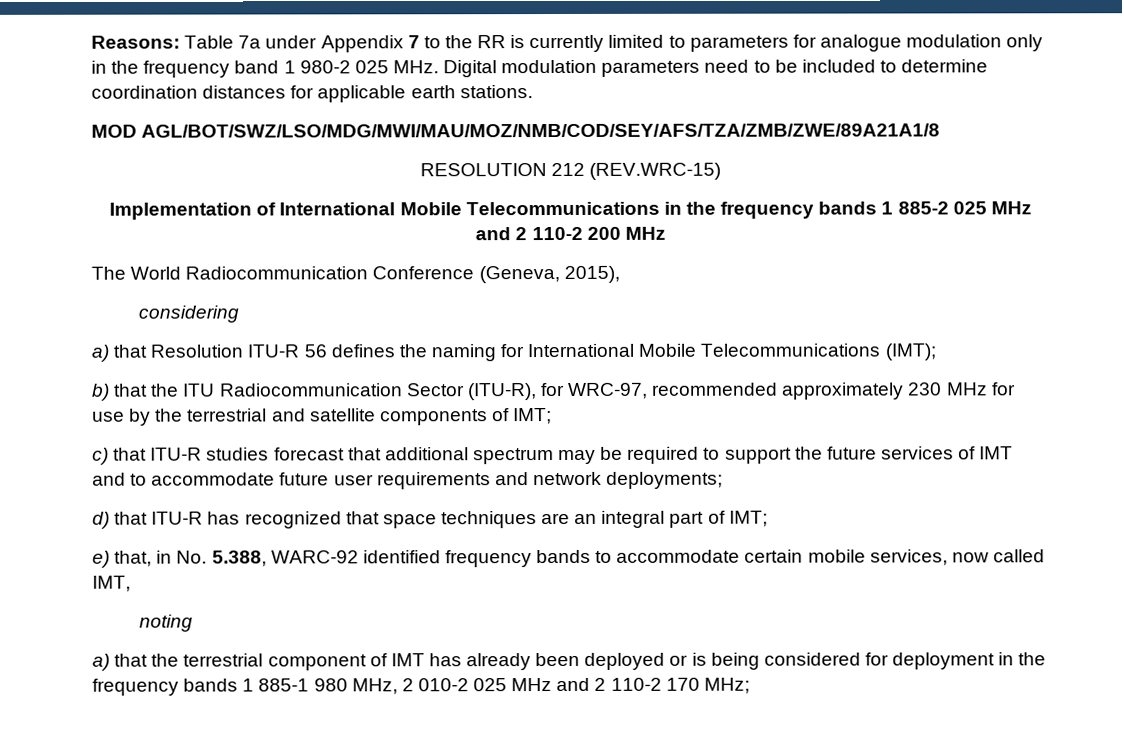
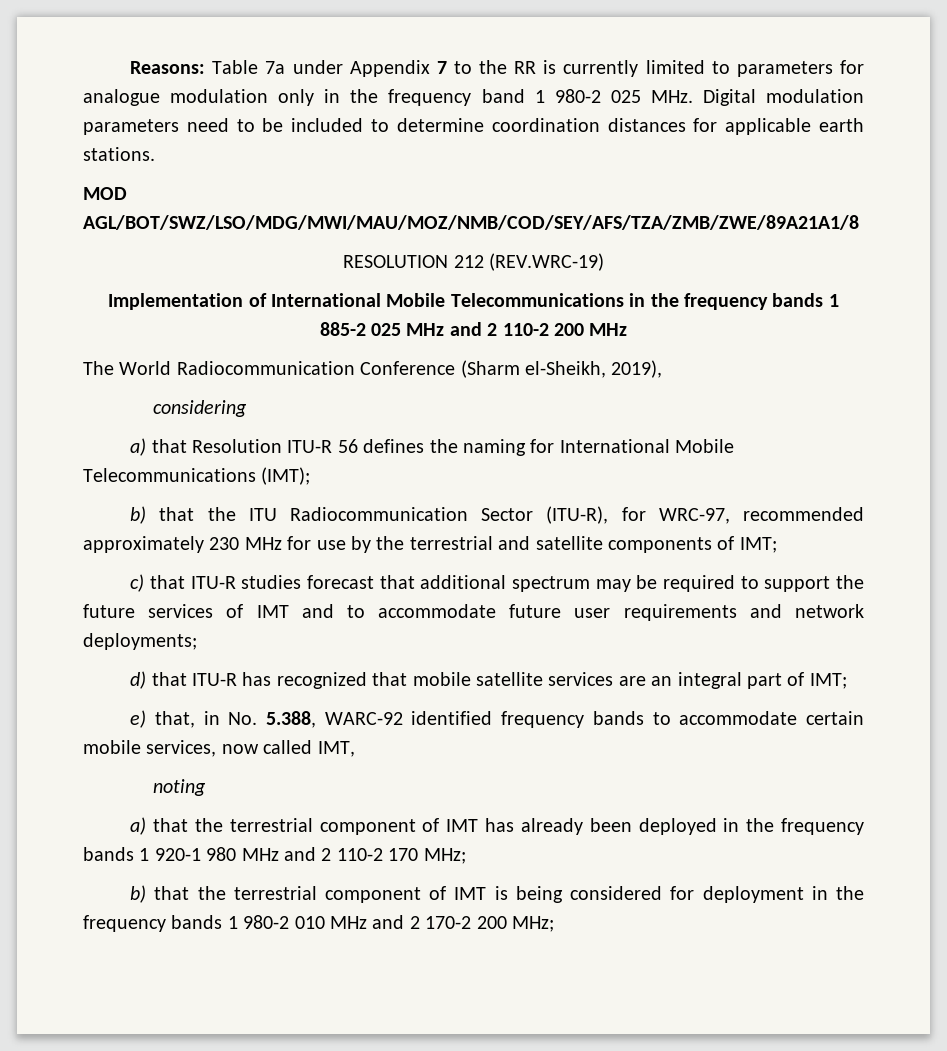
- RESOLUTION 212 (REV.WRC-15)
+ RESOLUTION 212 (REV.WRC-19)
- The World Radiocommunication Conference (Geneva, 2015),
+ The World Radiocommunication Conference (Sharm el-Sheikh, 2019),
- d) that ITU-R has recognized that space techniques are an integral part of IMT;
+ d) that ITU-R has recognized that mobile satellite services are an integral part of IMT;
- a) that the terrestrial component of IMT has already been deployed or is being considered for deployment in the frequency bands 1 885-1 980 MHz, 2 010-2 025 MHz and 2 110-2 170 MHz;
+ a) that the terrestrial component of IMT has already been deployed in the frequency bands 1 920-1 980 MHz and 2 110-2 170 MHz;
+ b) that the terrestrial component of IMT is being considered for deployment in the frequency bands 1 980-2 010 MHz and 2 170-2 200 MHz;

